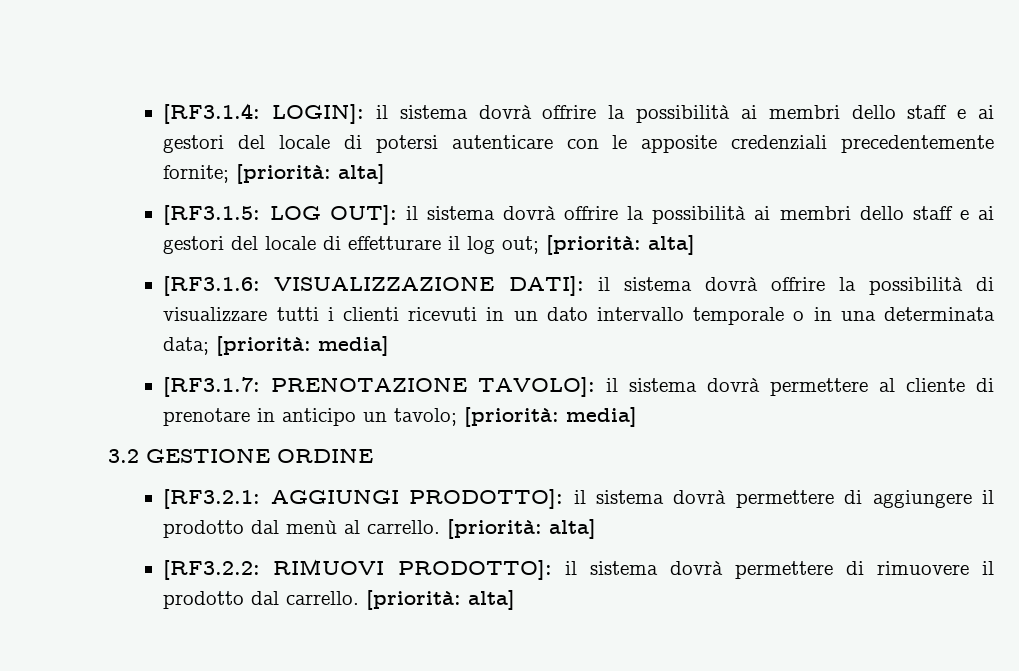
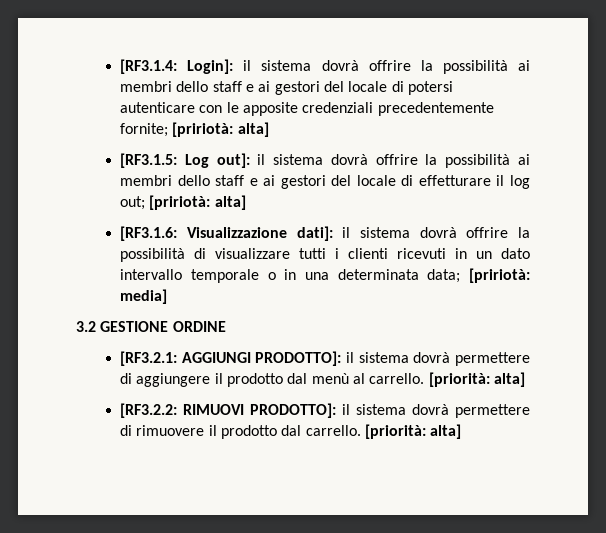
- [RF3.1.4: LOGIN]: il sistema dovrà offrire la possibilità ai membri dello staff e ai gestori del locale di potersi autenticare con le apposite credenziali precedentemente fornite; [priorità: alta]
+ [RF3.1.4: Login]: il sistema dovrà offrire la possibilità ai membri dello staff e ai gestori del locale di potersi autenticare con le apposite credenziali precedentemente fornite; [pririotà: alta]
- [RF3.1.5: LOG OUT]: il sistema dovrà offrire la possibilità ai membri dello staff e ai gestori del locale di effetturare il log out; [priorità: alta]
+ [RF3.1.5: Log out]: il sistema dovrà offrire la possibilità ai membri dello staff e ai gestori del locale di effetturare il log out; [pririotà: alta]
- [RF3.1.6: VISUALIZZAZIONE DATI]: il sistema dovrà offrire la possibilità di visualizzare tutti i clienti ricevuti in un dato intervallo temporale o in una determinata data; [priorità: media]
- [RF3.1.7: PRENOTAZIONE TAVOLO]: il sistema dovrà permettere al cliente di prenotare in anticipo un tavolo; [priorità: media]
+ [RF3.1.6: Visualizzazione dati]: il sistema dovrà offrire la possibilità di visualizzare tutti i clienti ricevuti in un dato intervallo temporale o in una determinata data; [pririotà: media]

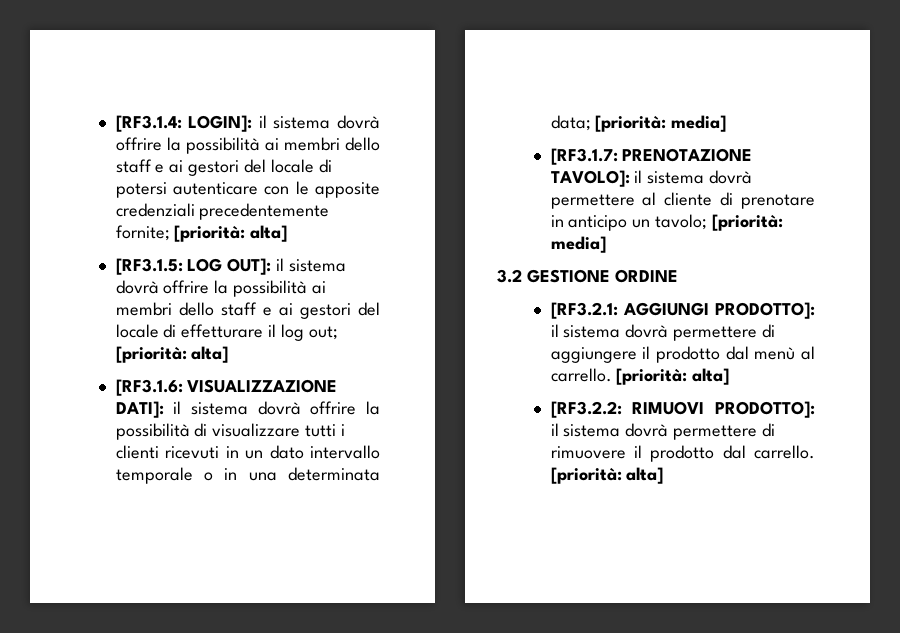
- [RF3.1.4: Login]: il sistema dovrà offrire la possibilità ai membri dello staff e ai gestori del locale di potersi autenticare con le apposite credenziali precedentemente fornite; [pririotà: alta]
+ [RF3.1.4: LOGIN]: il sistema dovrà offrire la possibilità ai membri dello staff e ai gestori del locale di potersi autenticare con le apposite credenziali precedentemente fornite; [priorità: alta]
- [RF3.1.5: Log out]: il sistema dovrà offrire la possibilità ai membri dello staff e ai gestori del locale di effetturare il log out; [pririotà: alta]
+ [RF3.1.5: LOG OUT]: il sistema dovrà offrire la possibilità ai membri dello staff e ai gestori del locale di effetturare il log out; [priorità: alta]
- [RF3.1.6: Visualizzazione dati]: il sistema dovrà offrire la possibilità di visualizzare tutti i clienti ricevuti in un dato intervallo temporale o in una determinata data; [pririotà: media]
+ [RF3.1.6: VISUALIZZAZIONE DATI]: il sistema dovrà offrire la possibilità di visualizzare tutti i clienti ricevuti in un dato intervallo temporale o in una determinata data; [priorità: media]
+ [RF3.1.7: PRENOTAZIONE TAVOLO]: il sistema dovrà permettere al cliente di prenotare in anticipo un tavolo; [priorità: media]

